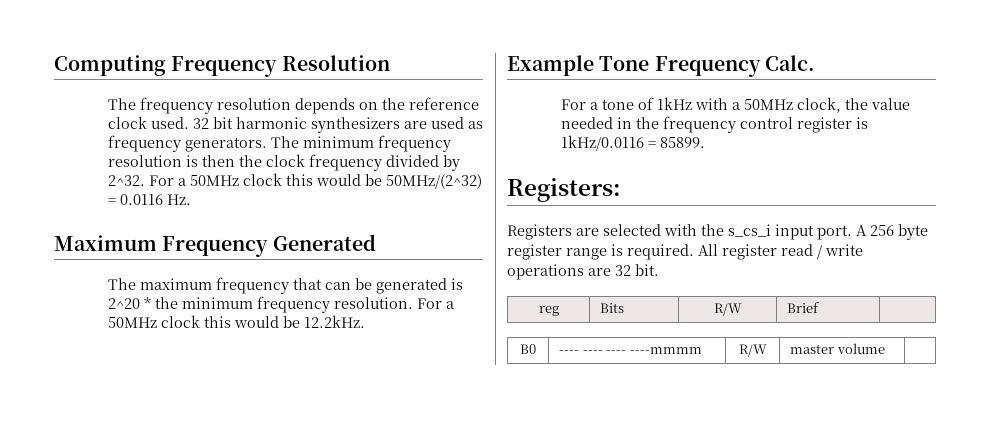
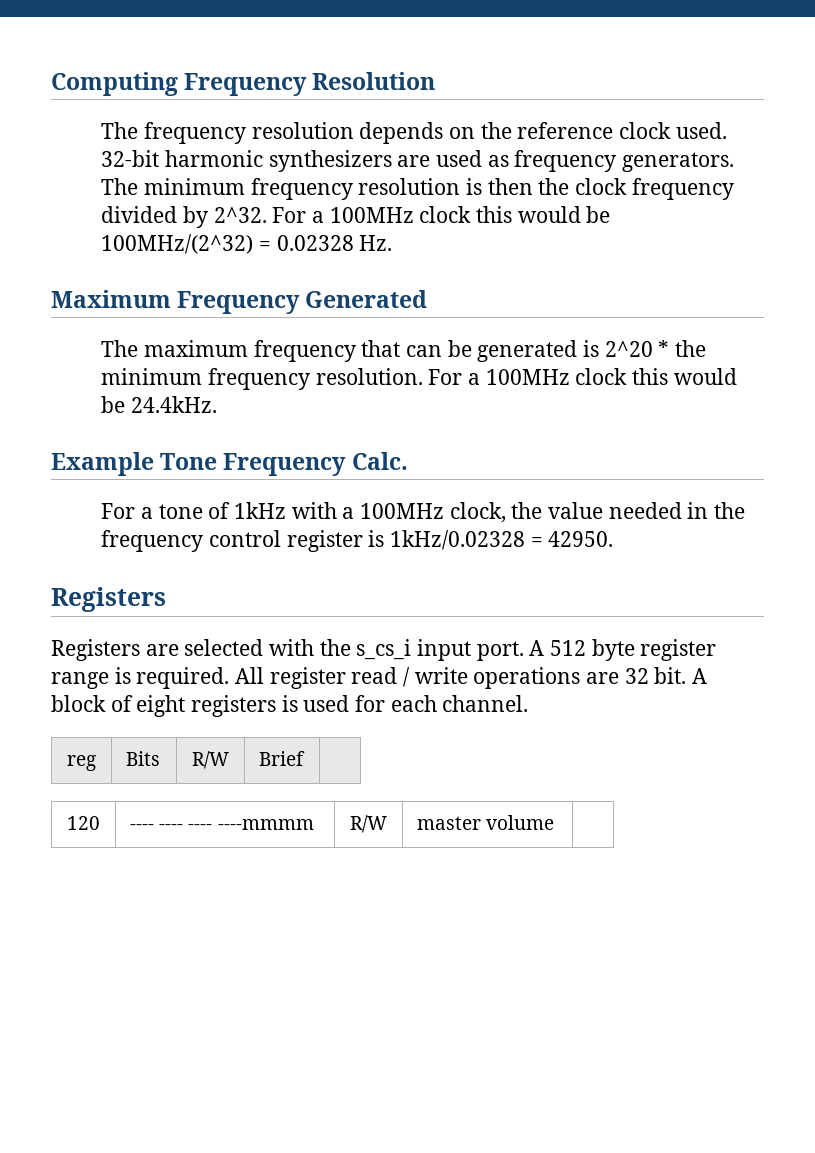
- 32 bit harmonic synthesizers are used as frequency generators.
+ 32-bit harmonic synthesizers are used as frequency generators.
- For a 50MHz clock this would be 50MHz/(2^32) = 0.0116 Hz.
+ For a 100MHz clock this would be 100MHz/(2^32) = 0.02328 Hz.
- For a 50MHz clock this would be 12.2kHz.
+ For a 100MHz clock this would be 24.4kHz.
- For a tone of 1kHz with a 50MHz clock, the value needed in the frequency control register is 1kHz/0.0116 = 85899.
- Registers:
+ For a tone of 1kHz with a 100MHz clock, the value needed in the frequency control register is 1kHz/0.02328 = 42950.
+ Registers
- A 256 byte register range is required.
+ A 512 byte register range is required.
+ A block of eight registers is used for each channel.
- B0 | ---- ---- ---- ----mmmm | R/W | master volume |
+ 120 | ---- ---- ---- ----mmmm | R/W | master volume |

